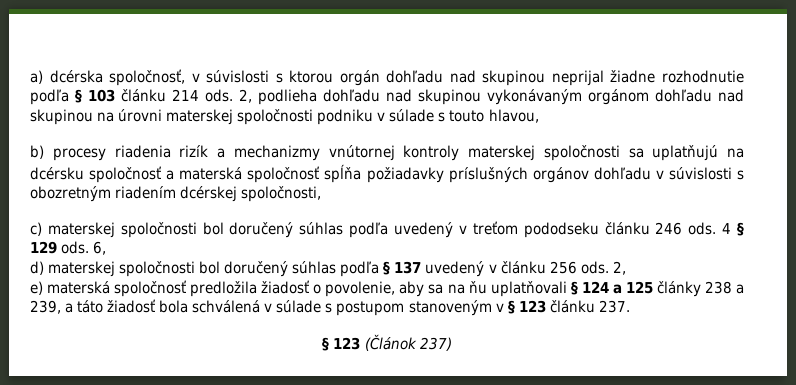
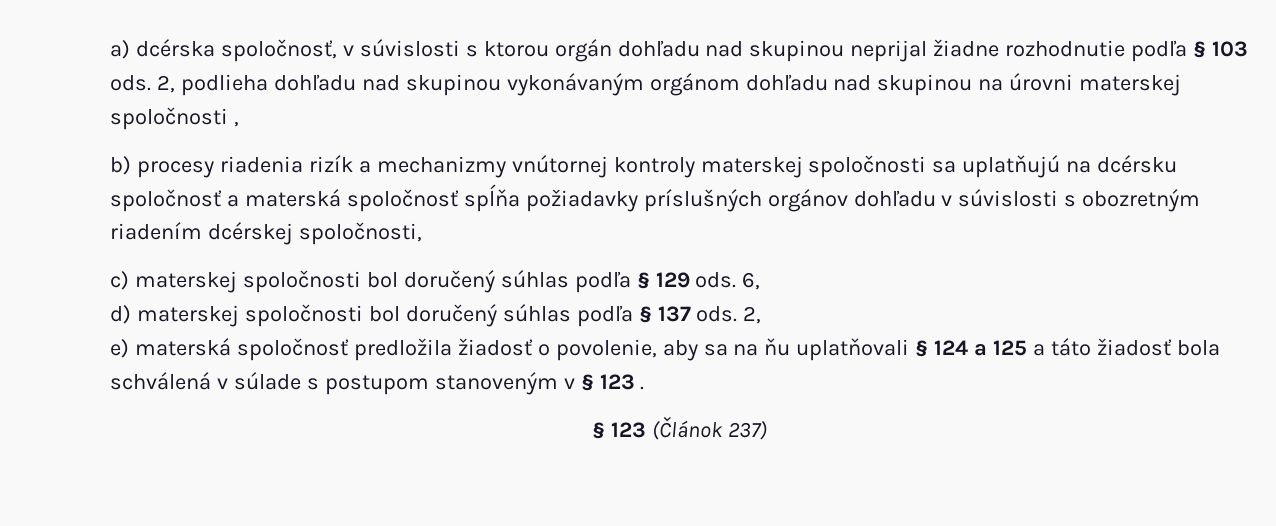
- a) dcérska spoločnosť, v súvislosti s ktorou orgán dohľadu nad skupinou neprijal žiadne rozhodnutie podľa § 103 článku 214 ods.
+ a) dcérska spoločnosť, v súvislosti s ktorou orgán dohľadu nad skupinou neprijal žiadne rozhodnutie podľa § 103 ods.
- 2, podlieha dohľadu nad skupinou vykonávaným orgánom dohľadu nad skupinou na úrovni materskej spoločnosti podniku v súlade s touto hlavou,
+ 2, podlieha dohľadu nad skupinou vykonávaným orgánom dohľadu nad skupinou na úrovni materskej spoločnosti ,
- c) materskej spoločnosti bol doručený súhlas podľa uvedený v treťom pododseku článku 246 ods. 4 § 129 ods.
+ c) materskej spoločnosti bol doručený súhlas podľa § 129 ods.
- d) materskej spoločnosti bol doručený súhlas podľa § 137 uvedený v článku 256 ods.
+ d) materskej spoločnosti bol doručený súhlas podľa § 137 ods.
- e) materská spoločnosť predložila žiadosť o povolenie, aby sa na ňu uplatňovali § 124 a 125 články 238 a 239, a táto žiadosť bola schválená v súlade s postupom stanoveným v § 123 článku 237.
+ e) materská spoločnosť predložila žiadosť o povolenie, aby sa na ňu uplatňovali § 124 a 125 a táto žiadosť bola schválená v súlade s postupom stanoveným v § 123 .

